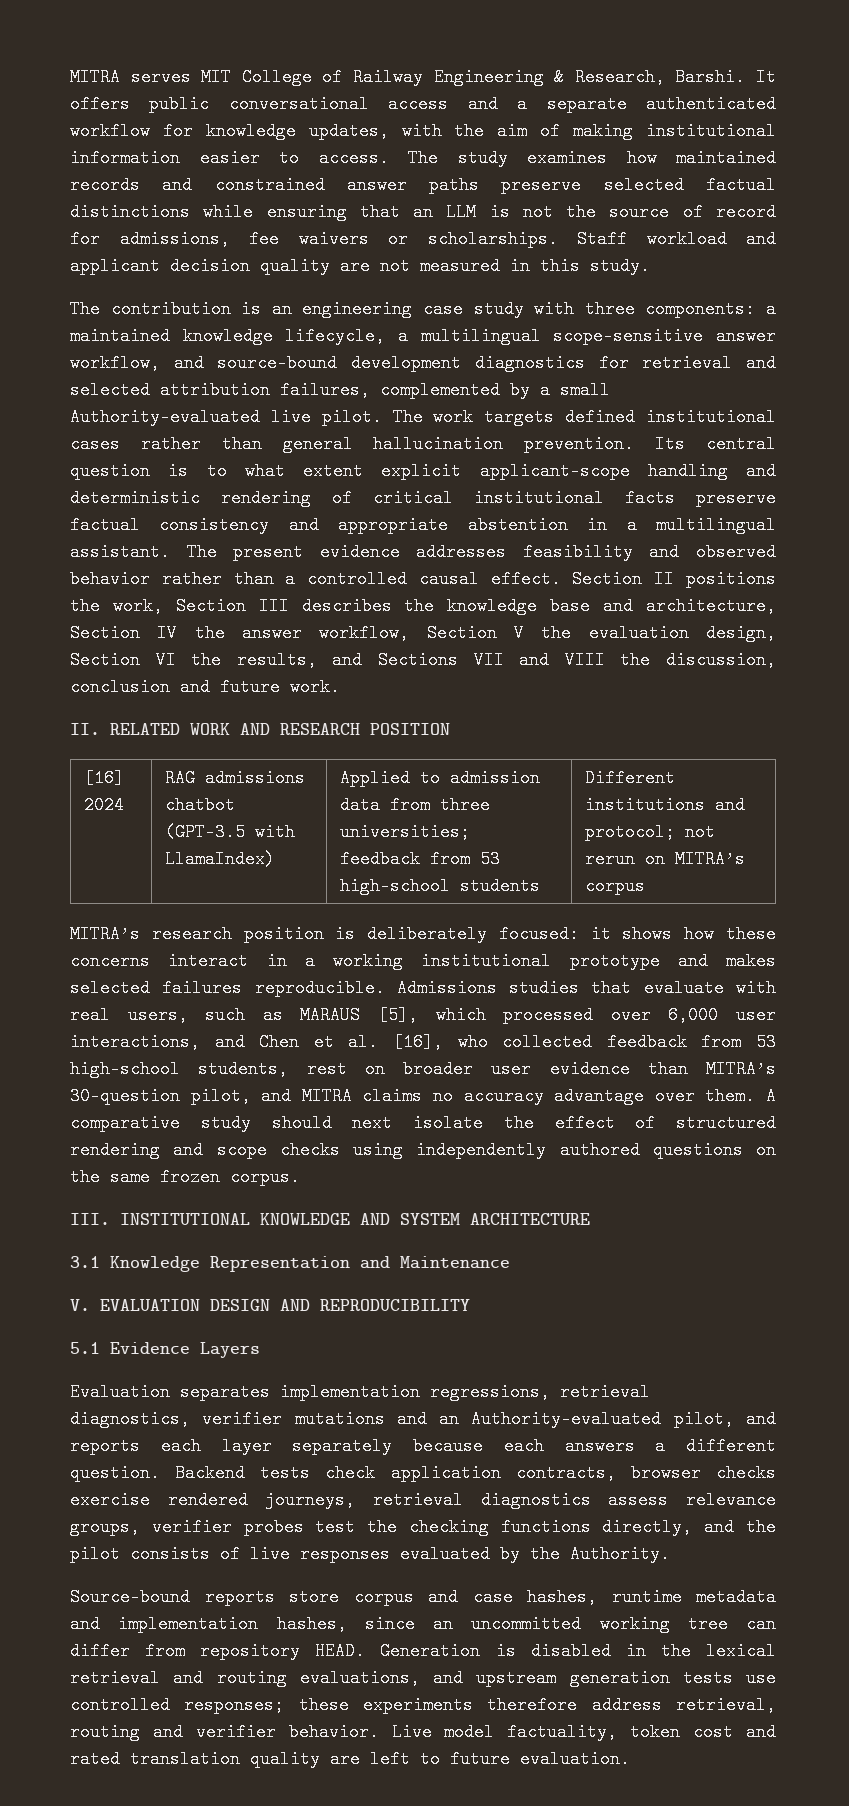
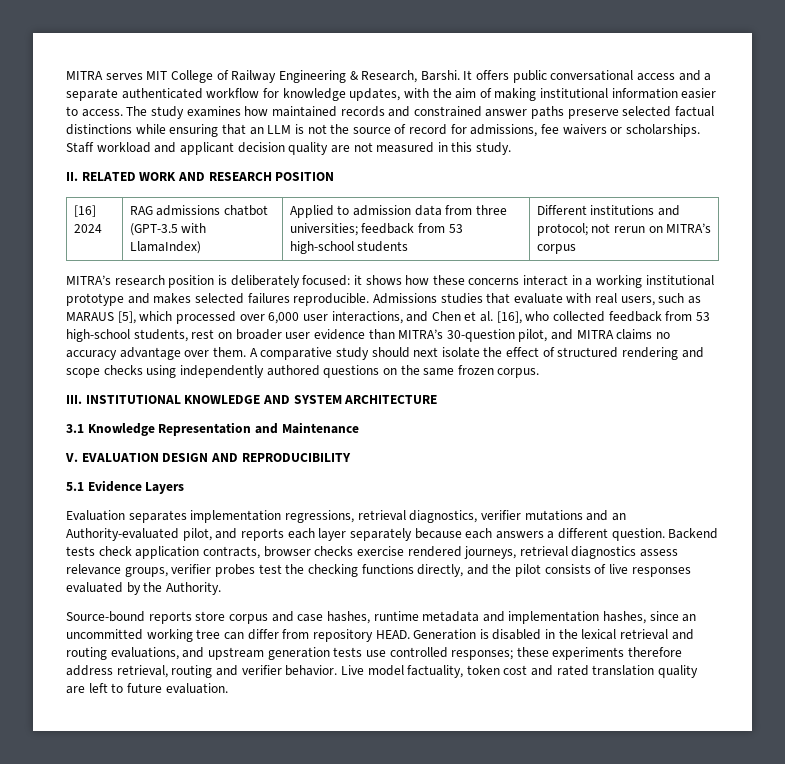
- The contribution is an engineering case study with three components: a maintained knowledge lifecycle, a multilingual scope-sensitive answer workflow, and source-bound development diagnostics for retrieval and selected attribution failures, complemented by a small Authority-evaluated live pilot. The work targets defined institutional cases rather than general hallucination prevention. Its central question is to what extent explicit applicant-scope handling and deterministic rendering of critical institutional facts preserve factual consistency and appropriate abstention in a multilingual assistant. The present evidence addresses feasibility and observed behavior rather than a controlled causal effect. Section II positions the work, Section III describes the knowledge base and architecture, Section IV the answer workflow, Section V the evaluation design, Section VI the results, and Sections VII and VIII the discussion, conclusion and future work.

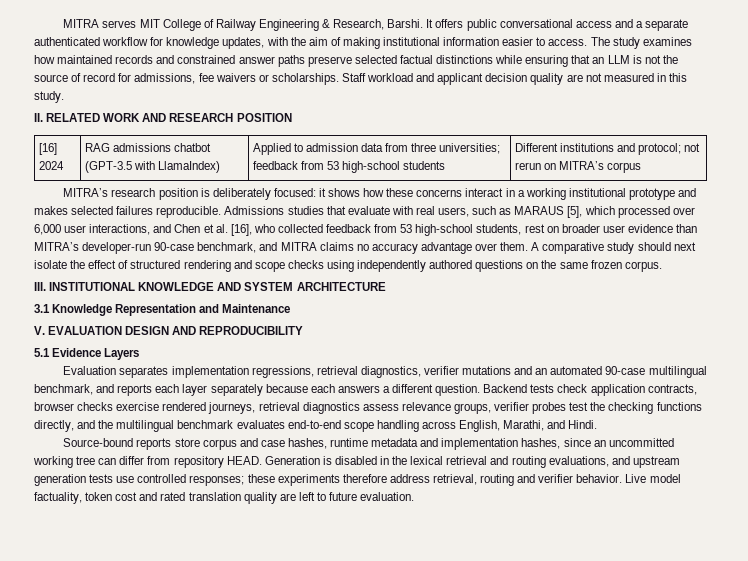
- Admissions studies that evaluate with real users, such as MARAUS [5], which processed over 6,000 user interactions, and Chen et al. [16], who collected feedback from 53 high-school students, rest on broader user evidence than MITRA’s 30-question pilot, and MITRA claims no accuracy advantage over them.
+ Admissions studies that evaluate with real users, such as MARAUS [5], which processed over 6,000 user interactions, and Chen et al. [16], who collected feedback from 53 high-school students, rest on broader user evidence than MITRA’s developer-run 90-case benchmark, and MITRA claims no accuracy advantage over them.
- Evaluation separates implementation regressions, retrieval diagnostics, verifier mutations and an Authority-evaluated pilot, and reports each layer separately because each answers a different question.
+ Evaluation separates implementation regressions, retrieval diagnostics, verifier mutations and an automated 90-case multilingual benchmark, and reports each layer separately because each answers a different question.
- Backend tests check application contracts, browser checks exercise rendered journeys, retrieval diagnostics assess relevance groups, verifier probes test the checking functions directly, and the pilot consists of live responses evaluated by the Authority.
+ Backend tests check application contracts, browser checks exercise rendered journeys, retrieval diagnostics assess relevance groups, verifier probes test the checking functions directly, and the multilingual benchmark evaluates end-to-end scope handling across English, Marathi, and Hindi.

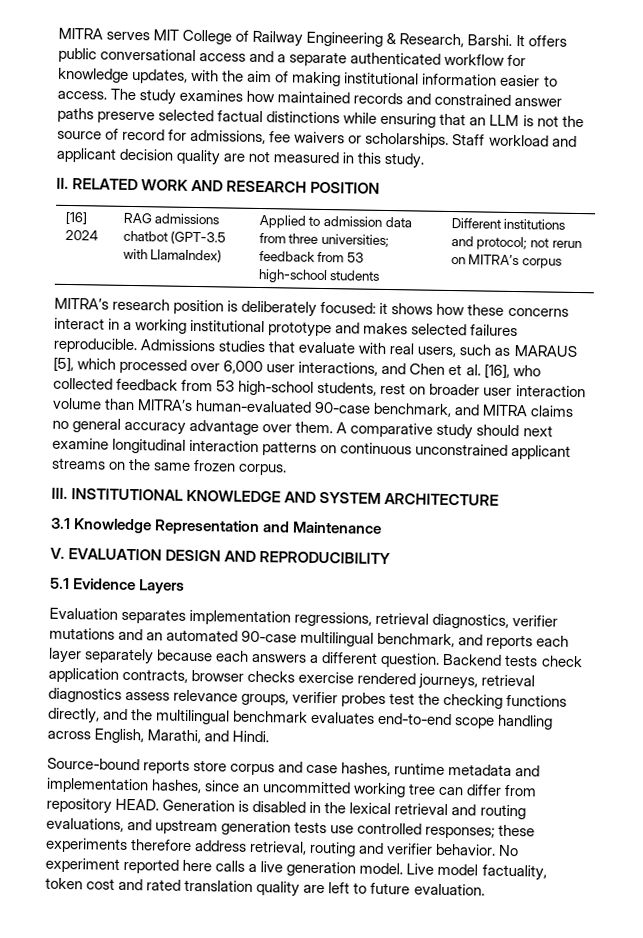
- Admissions studies that evaluate with real users, such as MARAUS [5], which processed over 6,000 user interactions, and Chen et al. [16], who collected feedback from 53 high-school students, rest on broader user evidence than MITRA’s developer-run 90-case benchmark, and MITRA claims no accuracy advantage over them.
+ Admissions studies that evaluate with real users, such as MARAUS [5], which processed over 6,000 user interactions, and Chen et al. [16], who collected feedback from 53 high-school students, rest on broader user interaction volume than MITRA’s human-evaluated 90-case benchmark, and MITRA claims no general accuracy advantage over them.
- A comparative study should next isolate the effect of structured rendering and scope checks using independently authored questions on the same frozen corpus.
+ A comparative study should next examine longitudinal interaction patterns on continuous unconstrained applicant streams on the same frozen corpus.
+ No experiment reported here calls a live generation model.

